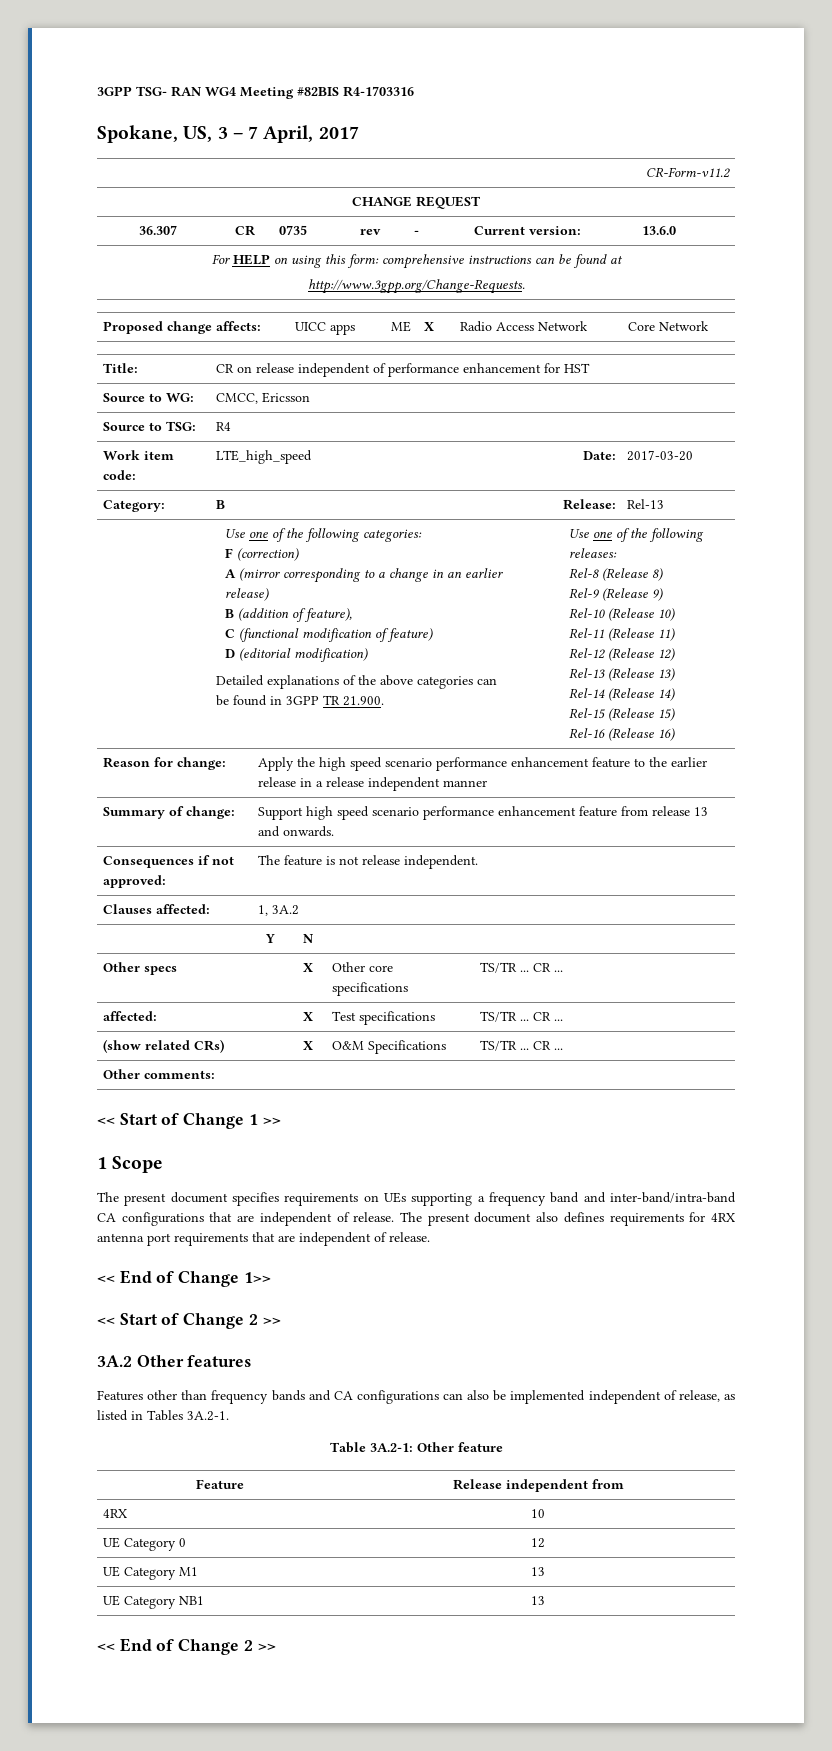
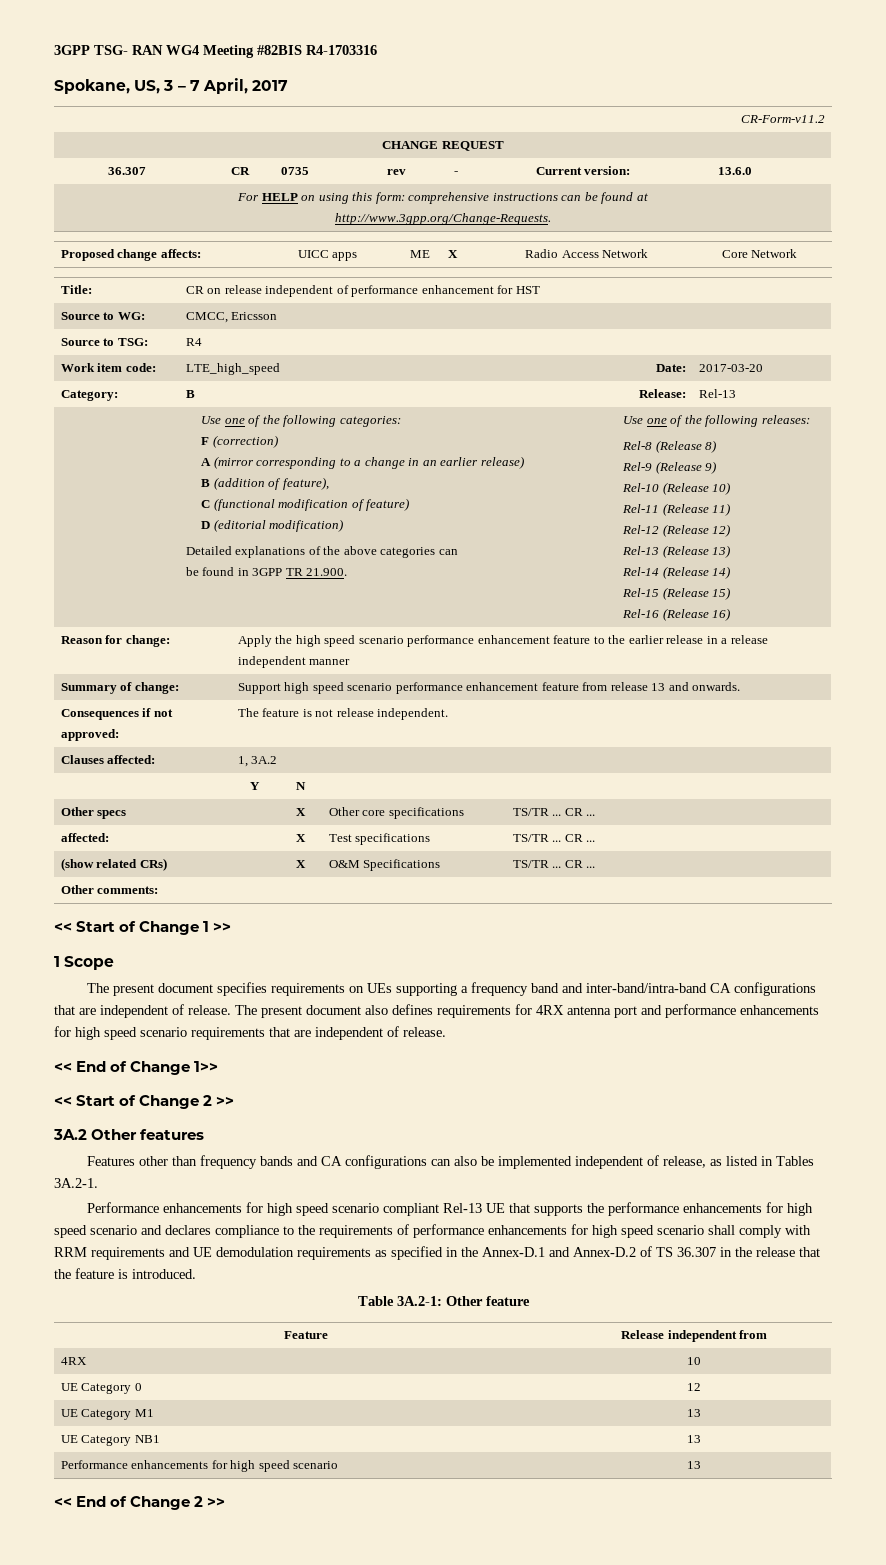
- The present document also defines requirements for 4RX antenna port requirements that are independent of release.
+ The present document also defines requirements for 4RX antenna port and performance enhancements for high speed scenario requirements that are independent of release.
+ Performance enhancements for high speed scenario compliant Rel-13 UE that supports the performance enhancements for high speed scenario and declares compliance to the requirements of performance enhancements for high speed scenario shall comply with RRM requirements and UE demodulation requirements as specified in the Annex-D.1 and Annex-D.2 of TS 36.307 in the release that the feature is introduced.
+ Performance enhancements for high speed scenario | 13

